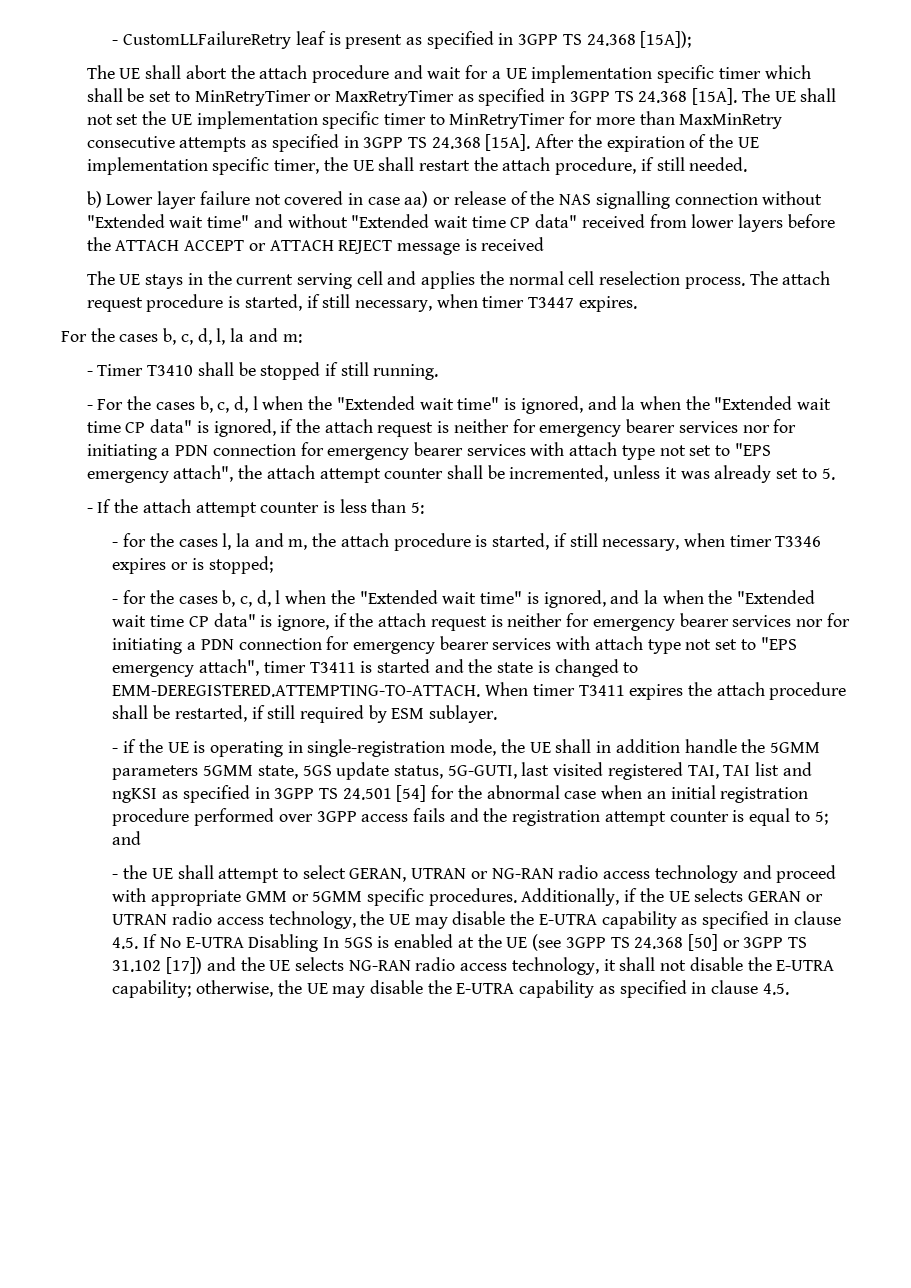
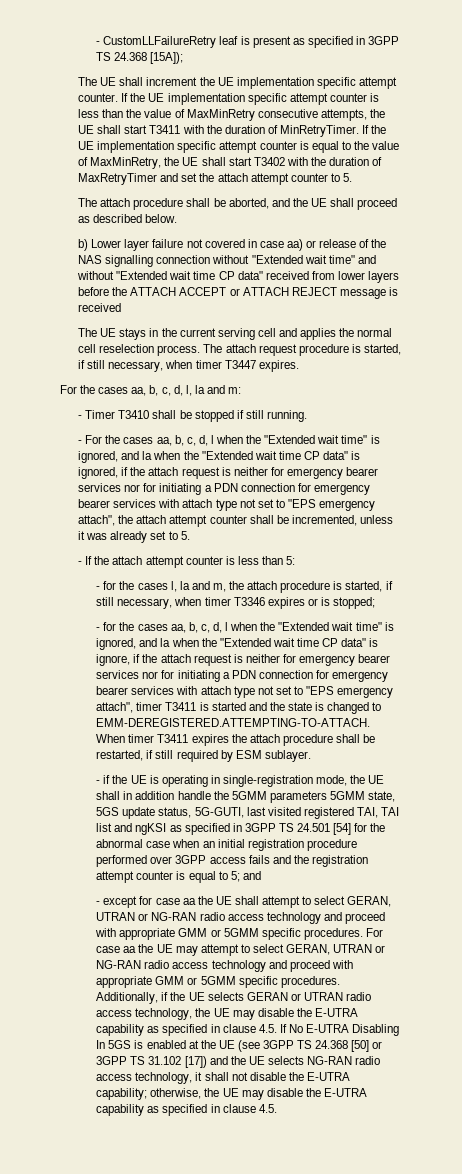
- The UE shall abort the attach procedure and wait for a UE implementation specific timer which shall be set to MinRetryTimer or MaxRetryTimer as specified in 3GPP TS 24.368 [15A]. The UE shall not set the UE implementation specific timer to MinRetryTimer for more than MaxMinRetry consecutive attempts as specified in 3GPP TS 24.368 [15A]. After the expiration of the UE implementation specific timer, the UE shall restart the attach procedure, if still needed.
+ The UE shall increment the UE implementation specific attempt counter. If the UE implementation specific attempt counter is less than the value of MaxMinRetry consecutive attempts, the UE shall start T3411 with the duration of MinRetryTimer. If the UE implementation specific attempt counter is equal to the value of MaxMinRetry, the UE shall start T3402 with the duration of MaxRetryTimer and set the attach attempt counter to 5.
+ The attach procedure shall be aborted, and the UE shall proceed as described below.
- For the cases b, c, d, l, la and m:
+ For the cases aa, b, c, d, l, la and m:
- - For the cases b, c, d, l when the "Extended wait time" is ignored, and la when the "Extended wait time CP data" is ignored, if the attach request is neither for emergency bearer services nor for initiating a PDN connection for emergency bearer services with attach type not set to "EPS emergency attach", the attach attempt counter shall be incremented, unless it was already set to 5.
+ - For the cases aa, b, c, d, l when the "Extended wait time" is ignored, and la when the "Extended wait time CP data" is ignored, if the attach request is neither for emergency bearer services nor for initiating a PDN connection for emergency bearer services with attach type not set to "EPS emergency attach", the attach attempt counter shall be incremented, unless it was already set to 5.
- - for the cases b, c, d, l when the "Extended wait time" is ignored, and la when the "Extended wait time CP data" is ignore, if the attach request is neither for emergency bearer services nor for initiating a PDN connection for emergency bearer services with attach type not set to "EPS emergency attach", timer T3411 is started and the state is changed to EMM-DEREGISTERED.ATTEMPTING-TO-ATTACH. When timer T3411 expires the attach procedure shall be restarted, if still required by ESM sublayer.
+ - for the cases aa, b, c, d, l when the "Extended wait time" is ignored, and la when the "Extended wait time CP data" is ignore, if the attach request is neither for emergency bearer services nor for initiating a PDN connection for emergency bearer services with attach type not set to "EPS emergency attach", timer T3411 is started and the state is changed to EMM-DEREGISTERED.ATTEMPTING-TO-ATTACH. When timer T3411 expires the attach procedure shall be restarted, if still required by ESM sublayer.
- - the UE shall attempt to select GERAN, UTRAN or NG-RAN radio access technology and proceed with appropriate GMM or 5GMM specific procedures.
+ - except for case aa the UE shall attempt to select GERAN, UTRAN or NG-RAN radio access technology and proceed with appropriate GMM or 5GMM specific procedures.
+ For case aa the UE may attempt to select GERAN, UTRAN or NG-RAN radio access technology and proceed with appropriate GMM or 5GMM specific procedures.

